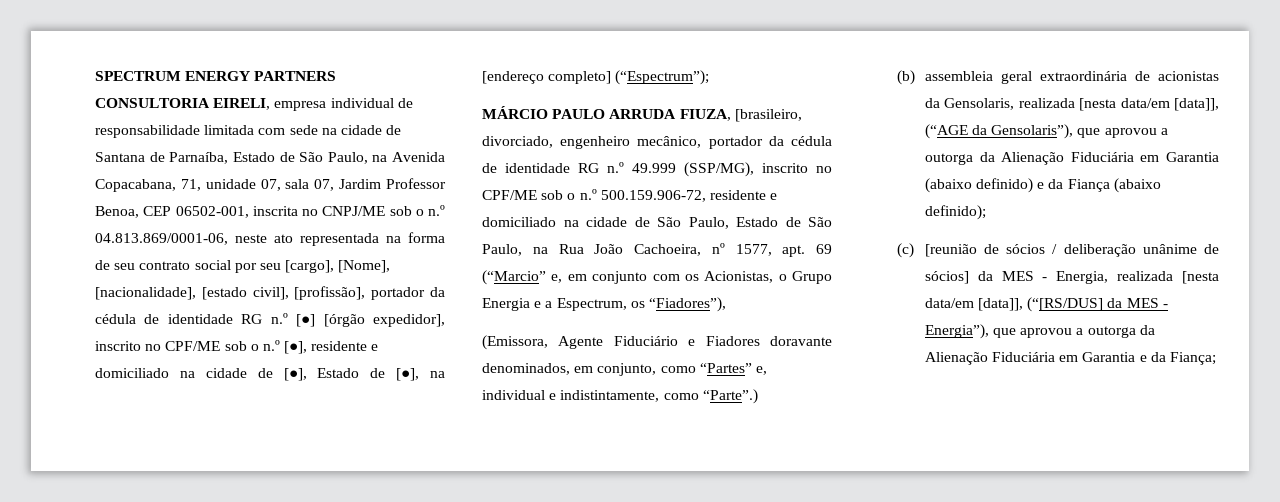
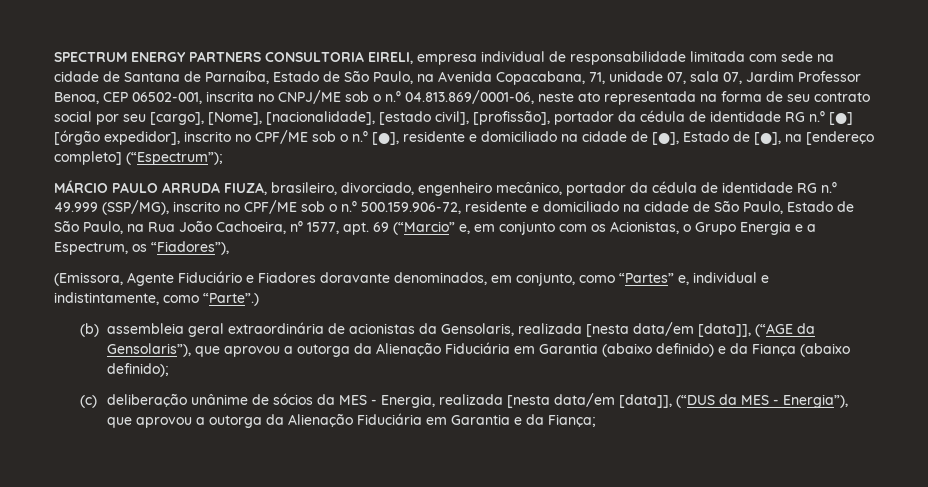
- MÁRCIO PAULO ARRUDA FIUZA, [brasileiro, divorciado, engenheiro mecânico, portador da cédula de identidade RG n.º 49.999 (SSP/MG), inscrito no CPF/ME sob o n.º 500.159.906-72, residente e domiciliado na cidade de São Paulo, Estado de São Paulo, na Rua João Cachoeira, nº 1577, apt.
+ MÁRCIO PAULO ARRUDA FIUZA, brasileiro, divorciado, engenheiro mecânico, portador da cédula de identidade RG n.º 49.999 (SSP/MG), inscrito no CPF/ME sob o n.º 500.159.906-72, residente e domiciliado na cidade de São Paulo, Estado de São Paulo, na Rua João Cachoeira, nº 1577, apt.
- (c) [reunião de sócios / deliberação unânime de sócios] da MES - Energia, realizada [nesta data/em [data]], (“[RS/DUS] da MES - Energia”), que aprovou a outorga da Alienação Fiduciária em Garantia e da Fiança;
+ (c) deliberação unânime de sócios da MES - Energia, realizada [nesta data/em [data]], (“DUS da MES - Energia”), que aprovou a outorga da Alienação Fiduciária em Garantia e da Fiança;

